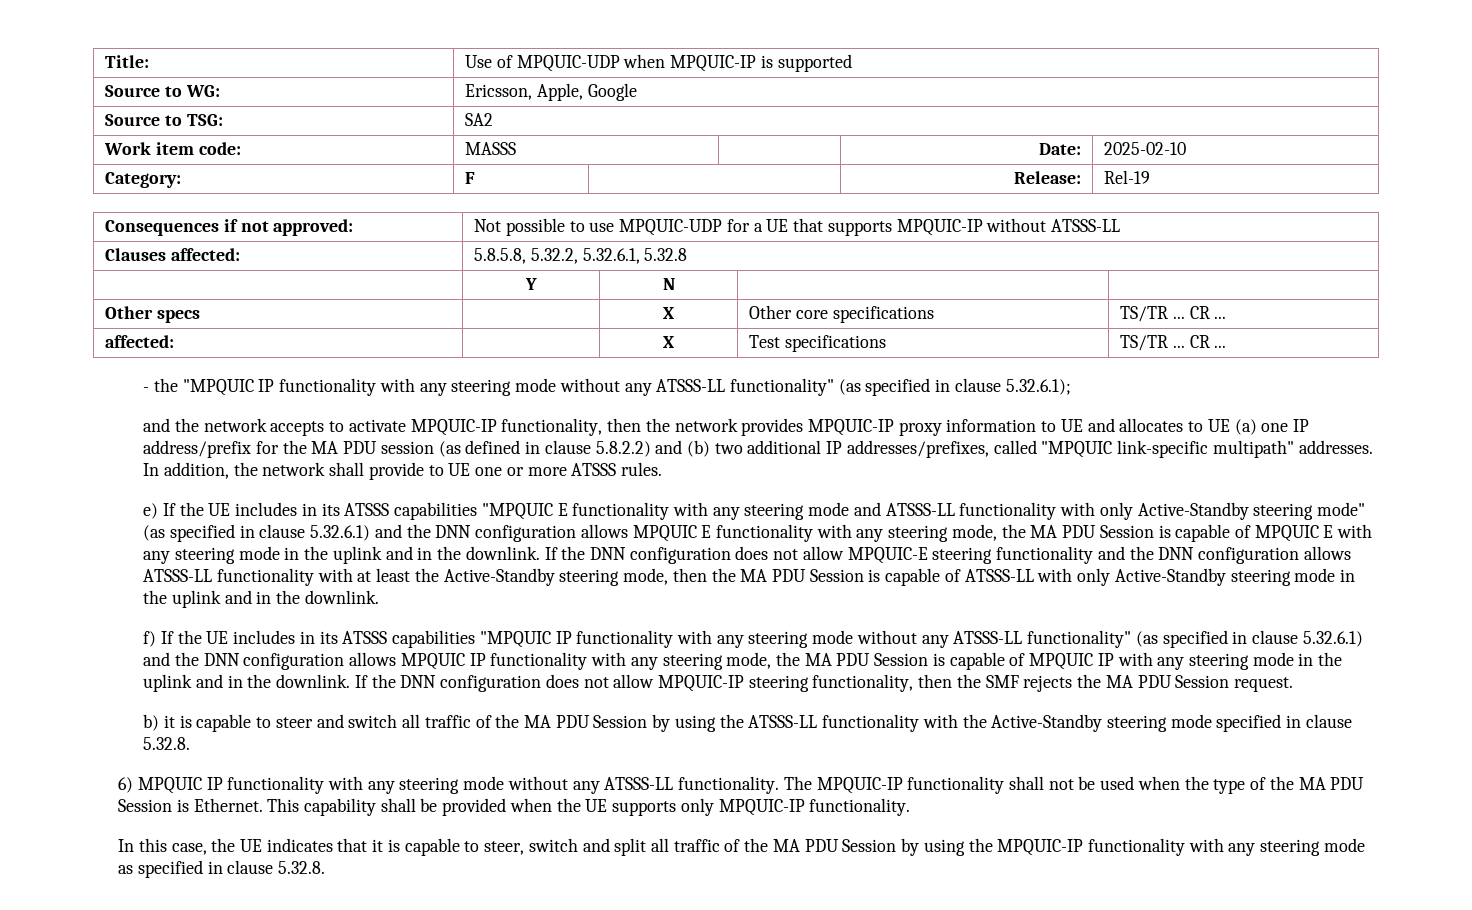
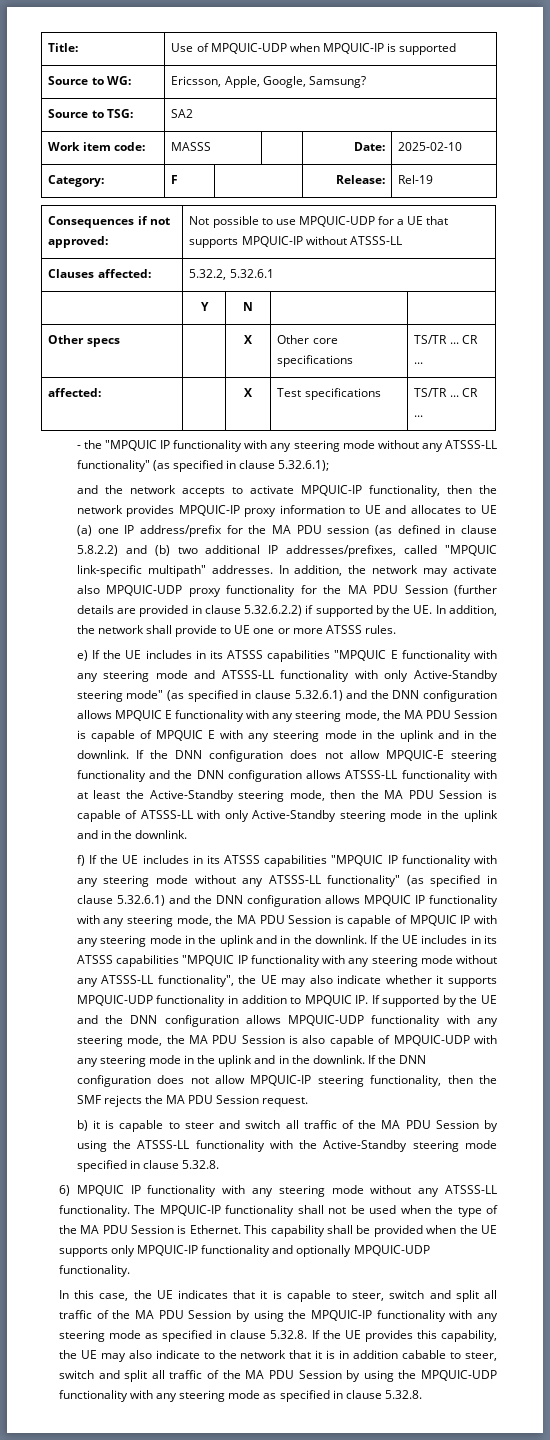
- Source to WG: | Ericsson, Apple, Google
+ Source to WG: | Ericsson, Apple, Google, Samsung?
- Clauses affected: | 5.8.5.8, 5.32.2, 5.32.6.1, 5.32.8
+ Clauses affected: | 5.32.2, 5.32.6.1
- In addition, the network shall provide to UE one or more ATSSS rules.
+ In addition, the network may activate also MPQUIC-UDP proxy functionality for the MA PDU Session (further details are provided in clause 5.32.6.2.2) if supported by the UE. In addition, the network shall provide to UE one or more ATSSS rules.
- If the DNN configuration does not allow MPQUIC-IP steering functionality, then the SMF rejects the MA PDU Session request.
+ If the UE includes in its ATSSS capabilities "MPQUIC IP functionality with any steering mode without any ATSSS-LL functionality", the UE may also indicate whether it supports MPQUIC-UDP functionality in addition to MPQUIC IP. If supported by the UE and the DNN configuration allows MPQUIC-UDP functionality with any steering mode, the MA PDU Session is also capable of MPQUIC-UDP with any steering mode in the uplink and in the downlink. If the DNN configuration does not allow MPQUIC-IP steering functionality, then the SMF rejects the MA PDU Session request.
- This capability shall be provided when the UE supports only MPQUIC-IP functionality.
+ This capability shall be provided when the UE supports only MPQUIC-IP functionality and optionally MPQUIC-UDP functionality.
- In this case, the UE indicates that it is capable to steer, switch and split all traffic of the MA PDU Session by using the MPQUIC-IP functionality with any steering mode as specified in clause 5.32.8.
+ In this case, the UE indicates that it is capable to steer, switch and split all traffic of the MA PDU Session by using the MPQUIC-IP functionality with any steering mode as specified in clause 5.32.8. If the UE provides this capability, the UE may also indicate to the network that it is in addition cabable to steer, switch and split all traffic of the MA PDU Session by using the MPQUIC-UDP functionality with any steering mode as specified in clause 5.32.8.

